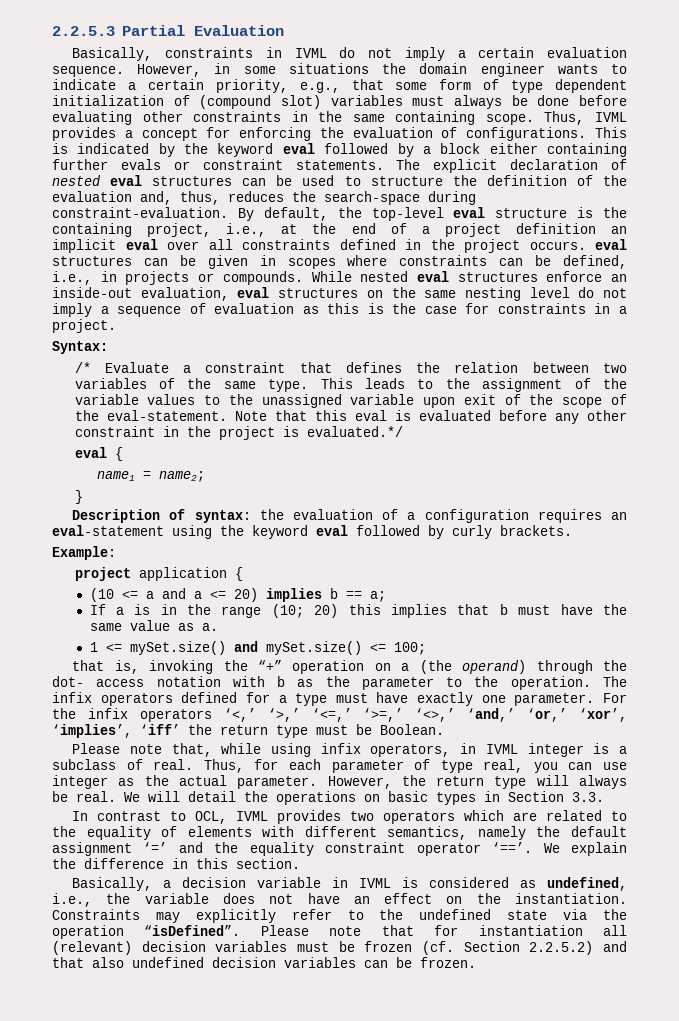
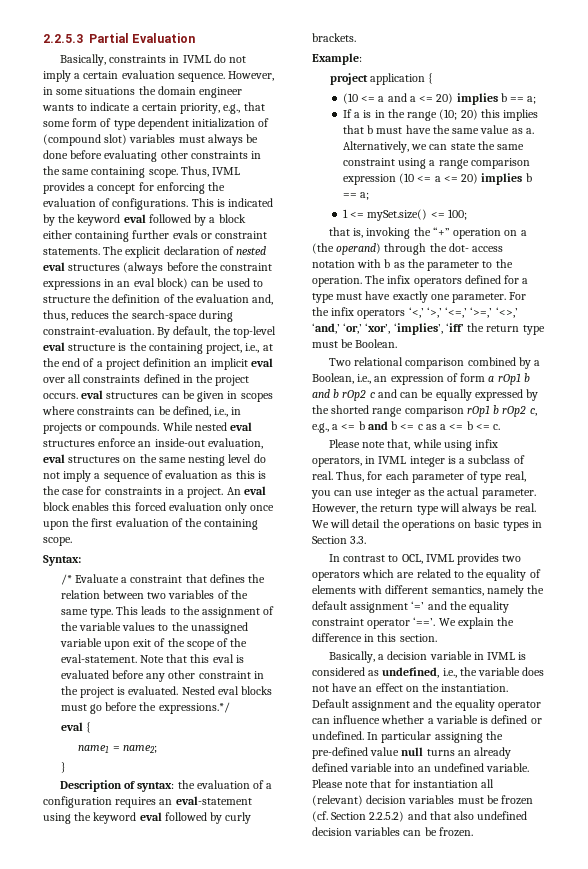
- The explicit declaration of nested eval structures can be used to structure the definition of the evaluation and, thus, reduces the search-space during constraint-evaluation.
+ The explicit declaration of nested eval structures (always before the constraint expressions in an eval block) can be used to structure the definition of the evaluation and, thus, reduces the search-space during constraint-evaluation.
+ An eval block enables this forced evaluation only once upon the first evaluation of the containing scope.
- Note that this eval is evaluated before any other constraint in the project is evaluated.*/
+ Note that this eval is evaluated before any other constraint in the project is evaluated. Nested eval blocks must go before the expressions.*/
+ Alternatively, we can state the same constraint using a range comparison expression (10 <= a <= 20) implies b == a;
- 1 <= mySet.size() and mySet.size() <= 100;
+ 1 <= mySet.size() <= 100;
+ Two relational comparison combined by a Boolean, i.e., an expression of form a rOp1 b and b rOp2 c and can be equally expressed by the shorted range comparison rOp1 b rOp2 c, e.g., a <= b and b <= c as a <= b <= c.
- Constraints may explicitly refer to the undefined state via the operation “isDefined”.
+ Default assignment and the equality operator can influence whether a variable is defined or undefined. In particular assigning the pre-defined value null turns an already defined variable into an undefined variable.

